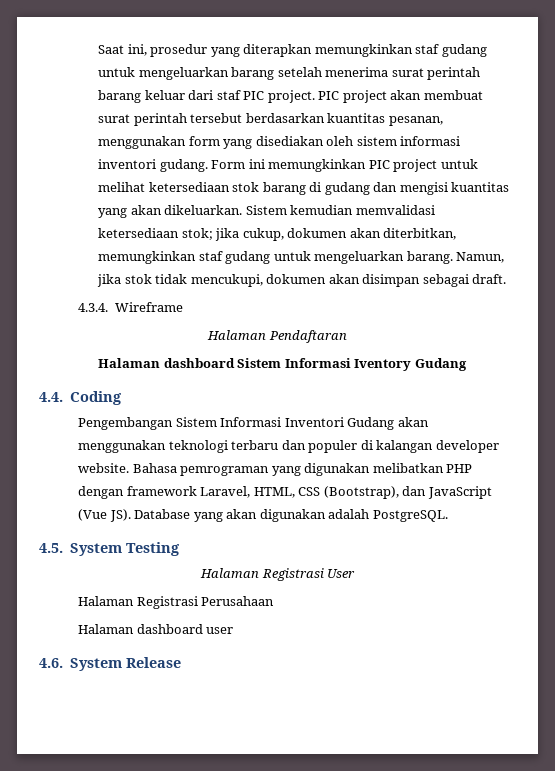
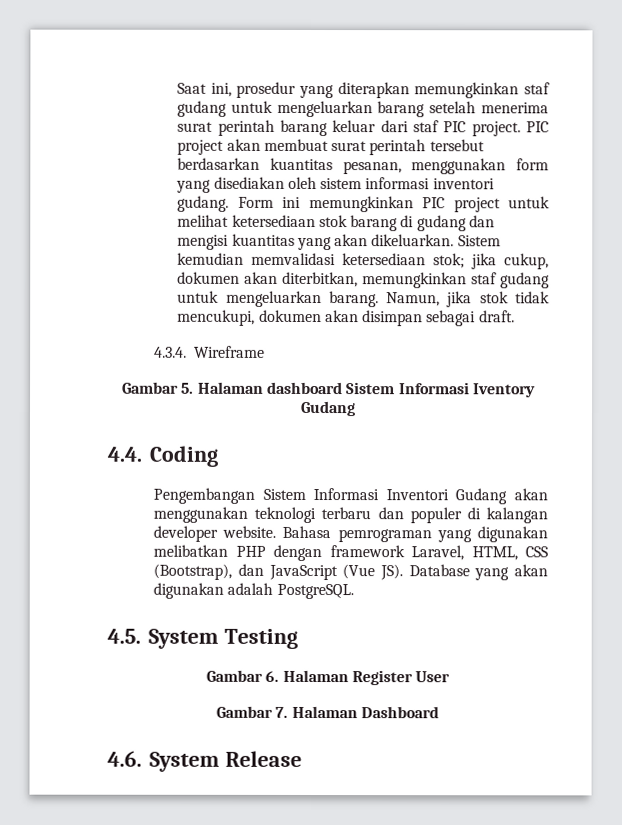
- Halaman Pendaftaran
- Halaman dashboard Sistem Informasi Iventory Gudang
+ Gambar 5. Halaman dashboard Sistem Informasi Iventory Gudang
- Halaman Registrasi User
- Halaman Registrasi Perusahaan
- Halaman dashboard user
+ Gambar 6. Halaman Register User
+ Gambar 7. Halaman Dashboard

